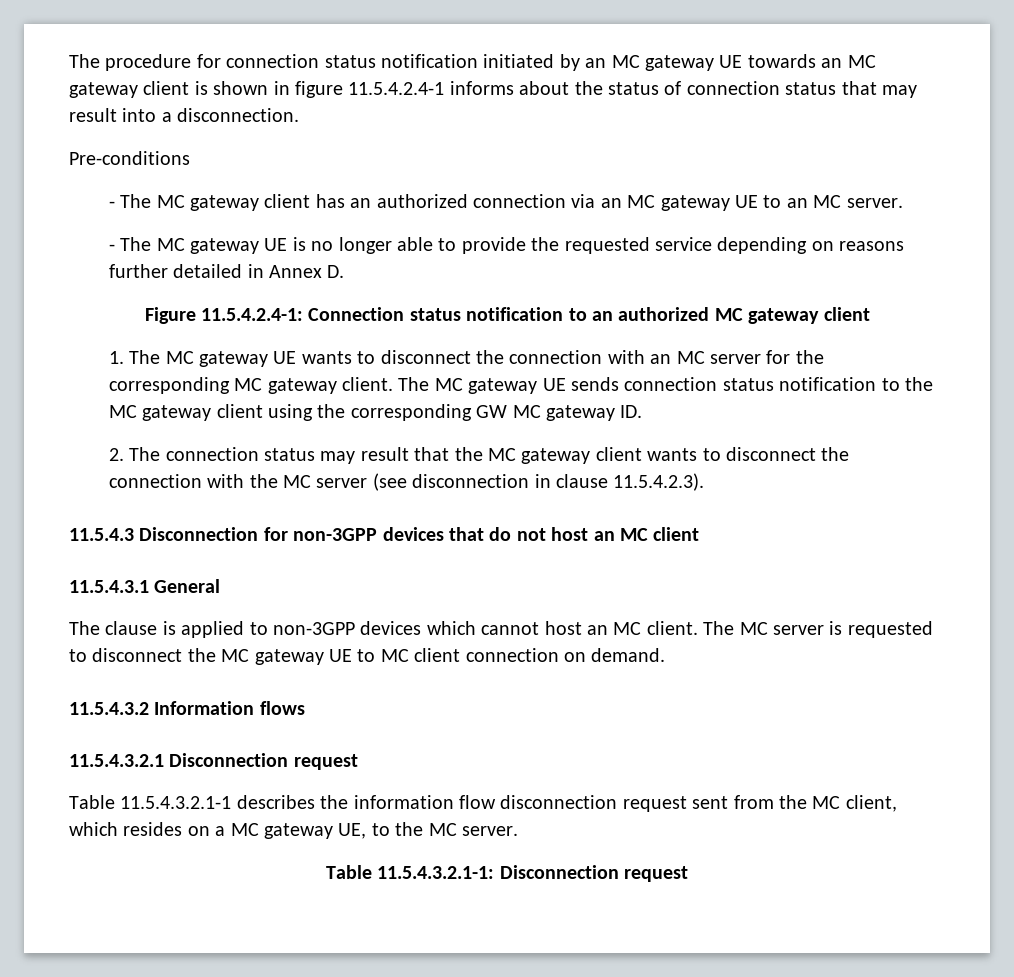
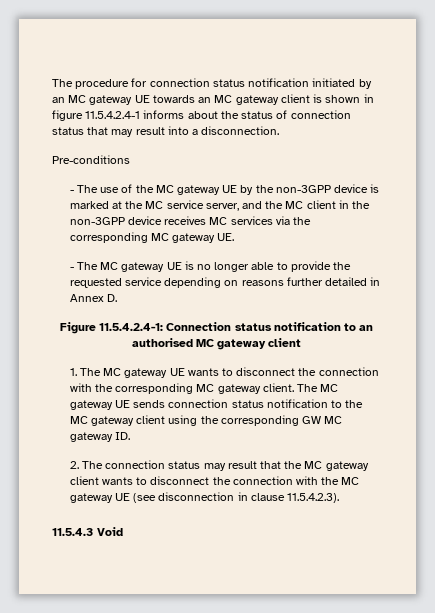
- - The MC gateway client has an authorized connection via an MC gateway UE to an MC server.
+ - The use of the MC gateway UE by the non-3GPP device is marked at the MC service server, and the MC client in the non-3GPP device receives MC services via the corresponding MC gateway UE.
- Figure 11.5.4.2.4-1: Connection status notification to an authorized MC gateway client
+ Figure 11.5.4.2.4-1: Connection status notification to an authorised MC gateway client
- 1. The MC gateway UE wants to disconnect the connection with an MC server for the corresponding MC gateway client.
+ 1. The MC gateway UE wants to disconnect the connection with the corresponding MC gateway client.
- 2. The connection status may result that the MC gateway client wants to disconnect the connection with the MC server (see disconnection in clause 11.5.4.2.3).
+ 2. The connection status may result that the MC gateway client wants to disconnect the connection with the MC gateway UE (see disconnection in clause 11.5.4.2.3).
- 11.5.4.3 Disconnection for non-3GPP devices that do not host an MC client
- 11.5.4.3.1 General
- The clause is applied to non-3GPP devices which cannot host an MC client. The MC server is requested to disconnect the MC gateway UE to MC client connection on demand.
- 11.5.4.3.2 Information flows
- 11.5.4.3.2.1 Disconnection request
- Table 11.5.4.3.2.1-1 describes the information flow disconnection request sent from the MC client, which resides on a MC gateway UE, to the MC server.
- Table 11.5.4.3.2.1-1: Disconnection request
+ 11.5.4.3 Void

